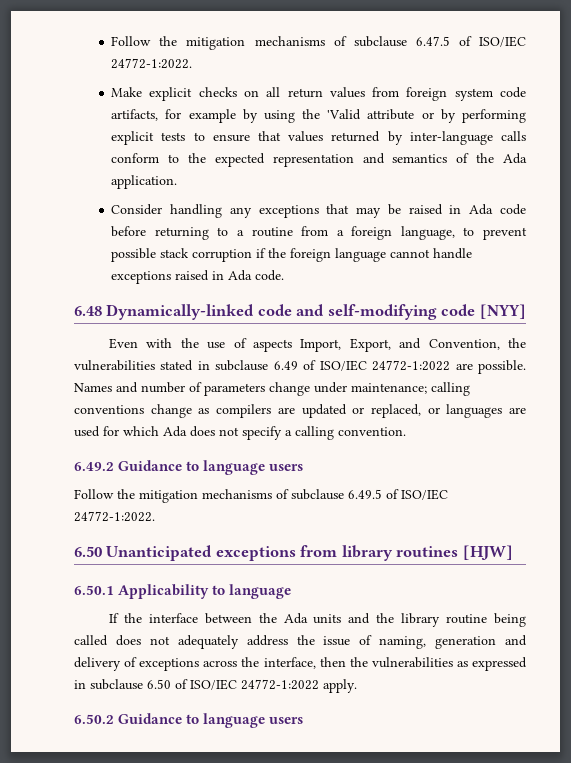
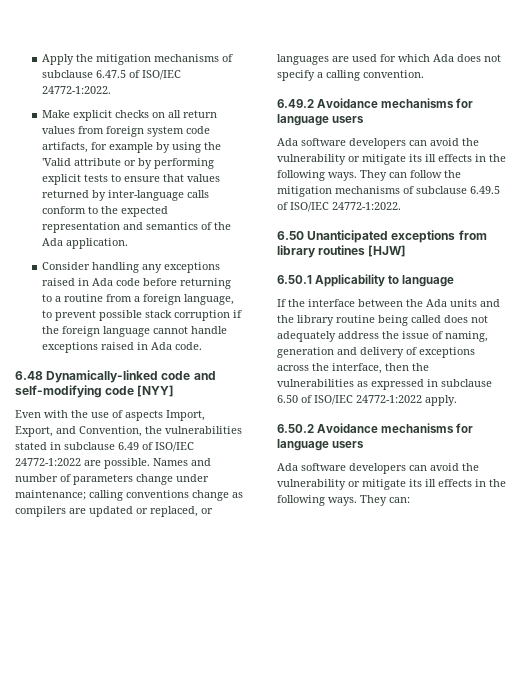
- Follow the mitigation mechanisms of subclause 6.47.5 of ISO/IEC 24772-1:2022.
+ Apply the mitigation mechanisms of subclause 6.47.5 of ISO/IEC 24772-1:2022.
- Consider handling any exceptions that may be raised in Ada code before returning to a routine from a foreign language, to prevent possible stack corruption if the foreign language cannot handle exceptions raised in Ada code.
+ Consider handling any exceptions raised in Ada code before returning to a routine from a foreign language, to prevent possible stack corruption if the foreign language cannot handle exceptions raised in Ada code.
- 6.49.2 Guidance to language users
- Follow the mitigation mechanisms of subclause 6.49.5 of ISO/IEC 24772-1:2022.
+ 6.49.2 Avoidance mechanisms for language users
+ Ada software developers can avoid the vulnerability or mitigate its ill effects in the following ways. They can follow the mitigation mechanisms of subclause 6.49.5 of ISO/IEC 24772-1:2022.
- 6.50.2 Guidance to language users
+ 6.50.2 Avoidance mechanisms for language users
+ Ada software developers can avoid the vulnerability or mitigate its ill effects in the following ways. They can:

